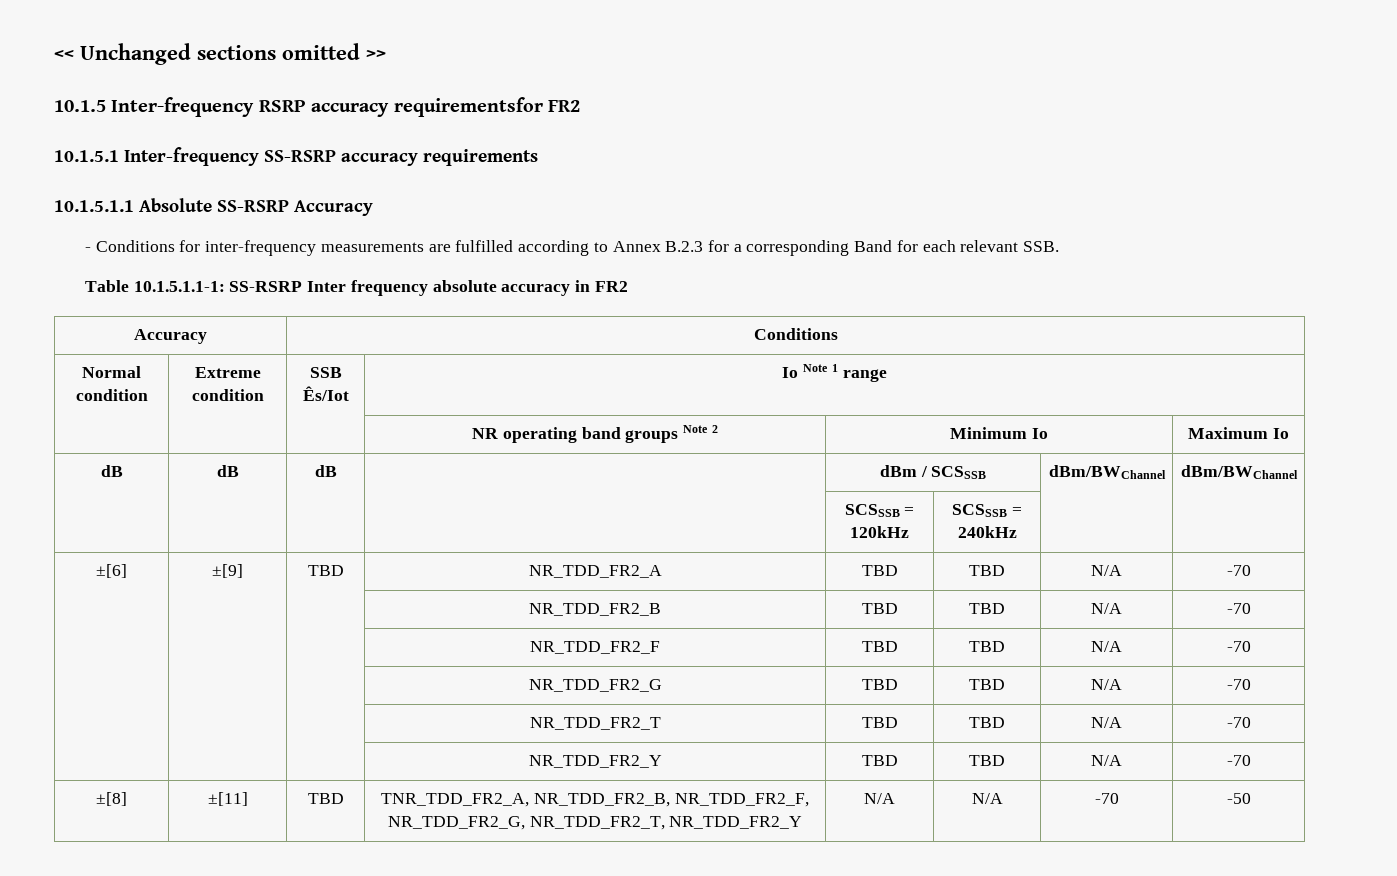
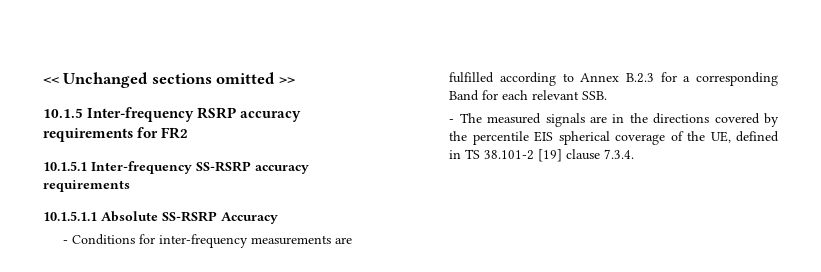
- 10.1.5 Inter-frequency RSRP accuracy requirementsfor FR2
+ 10.1.5 Inter-frequency RSRP accuracy requirements for FR2
- Table 10.1.5.1.1-1: SS-RSRP Inter frequency absolute accuracy in FR2
- Accuracy | Conditions
- Normal condition | Extreme condition | SSB Ês/Iot | Io Note 1 range
- | | | NR operating band groups Note 2 | Minimum Io | Maximum Io
- dB | dB | dB | | dBm / SCSSSB | dBm/BWChannel | dBm/BWChannel
- | | | | SCSSSB = 120kHz | SCSSSB = 240kHz | |
- ±[6] | ±[9] | TBD | NR_TDD_FR2_A | TBD | TBD | N/A | -70
- | | | NR_TDD_FR2_B | TBD | TBD | N/A | -70
- | | | NR_TDD_FR2_F | TBD | TBD | N/A | -70
- | | | NR_TDD_FR2_G | TBD | TBD | N/A | -70
- | | | NR_TDD_FR2_T | TBD | TBD | N/A | -70
- | | | NR_TDD_FR2_Y | TBD | TBD | N/A | -70
- ±[8] | ±[11] | TBD | TNR_TDD_FR2_A, NR_TDD_FR2_B, NR_TDD_FR2_F, NR_TDD_FR2_G, NR_TDD_FR2_T, NR_TDD_FR2_Y | N/A | N/A | -70 | -50
+ - The measured signals are in the directions covered by the percentile EIS spherical coverage of the UE, defined in TS 38.101-2 [19] clause 7.3.4.

